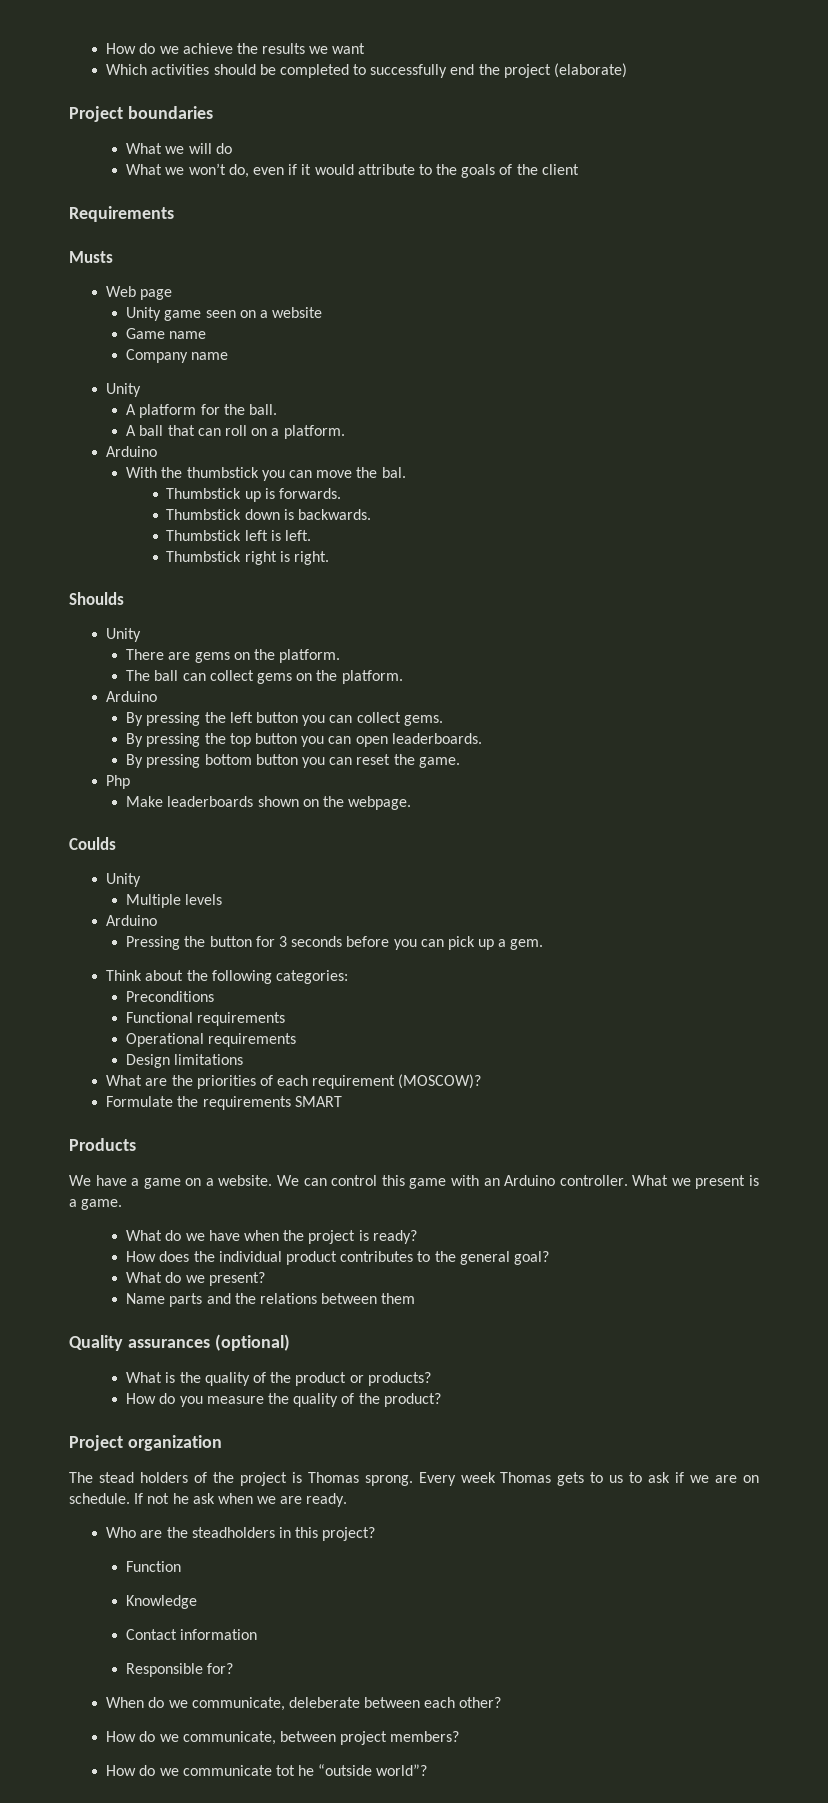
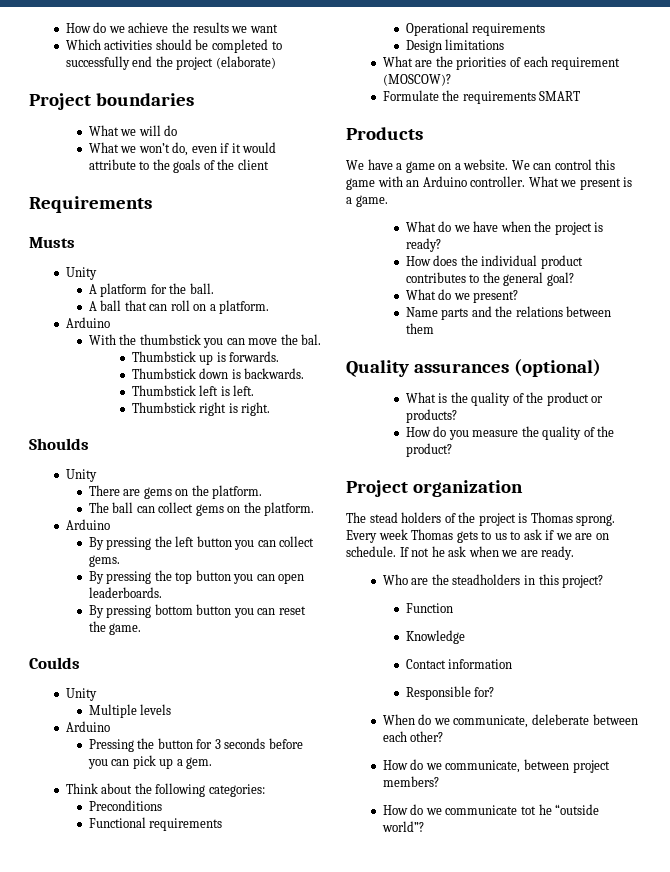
- Web page
- Unity game seen on a website
- Game name
- Company name
- Php
- Make leaderboards shown on the webpage.

